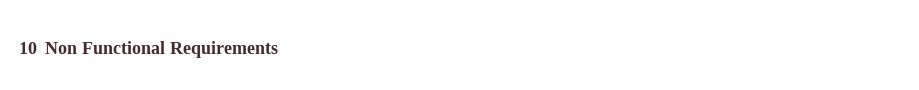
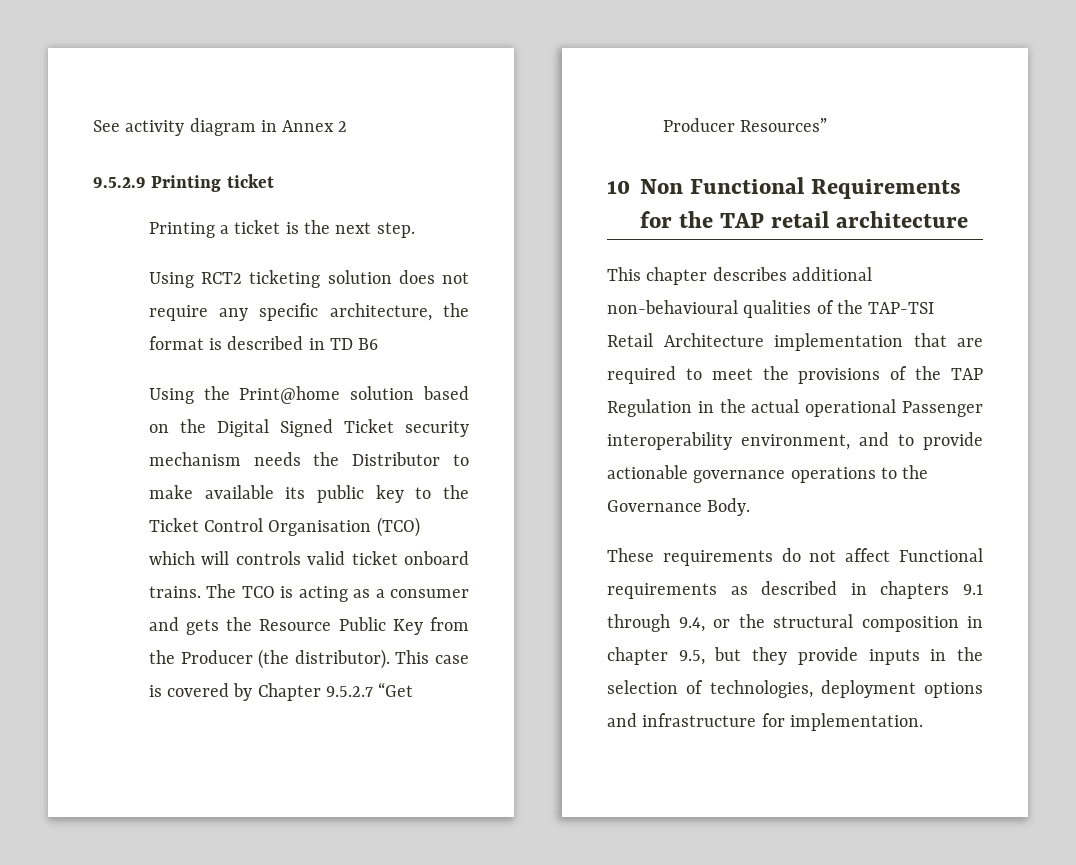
- 10 Non Functional Requirements
+ See activity diagram in Annex 2
+ 9.5.2.9 Printing ticket
+ Printing a ticket is the next step.
+ Using RCT2 ticketing solution does not require any specific architecture, the format is described in TD B6
+ Using the Print@home solution based on the Digital Signed Ticket security mechanism needs the Distributor to make available its public key to the Ticket Control Organisation (TCO) which will controls valid ticket onboard trains. The TCO is acting as a consumer and gets the Resource Public Key from the Producer (the distributor). This case is covered by Chapter 9.5.2.7 “Get Producer Resources”
+ 10 Non Functional Requirements for the TAP retail architecture
+ This chapter describes additional non-behavioural qualities of the TAP-TSI Retail Architecture implementation that are required to meet the provisions of the TAP Regulation in the actual operational Passenger interoperability environment, and to provide actionable governance operations to the Governance Body.
+ These requirements do not affect Functional requirements as described in chapters 9.1 through 9.4, or the structural composition in chapter 9.5, but they provide inputs in the selection of technologies, deployment options and infrastructure for implementation.

